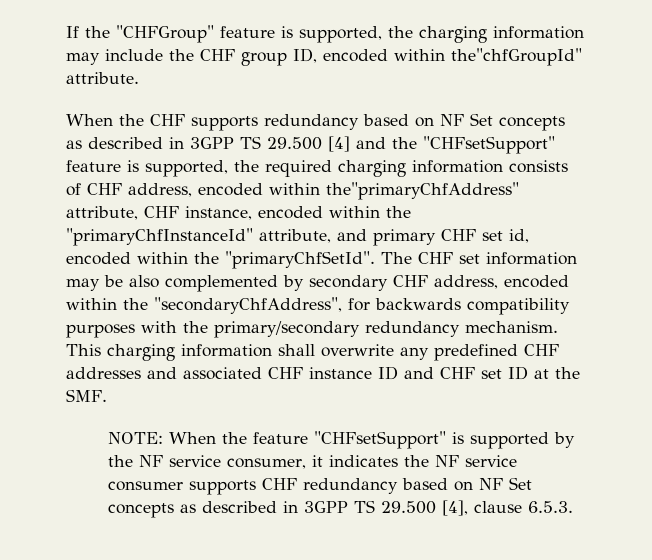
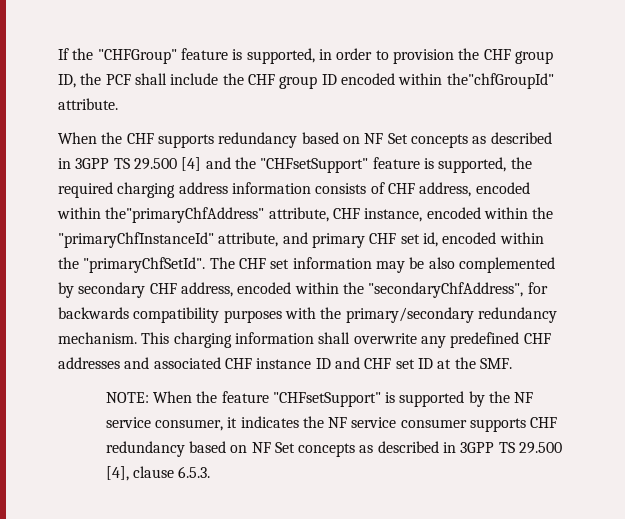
- If the "CHFGroup" feature is supported, the charging information may include the CHF group ID, encoded within the"chfGroupId" attribute.
+ If the "CHFGroup" feature is supported, in order to provision the CHF group ID, the PCF shall include the CHF group ID encoded within the"chfGroupId" attribute.
- When the CHF supports redundancy based on NF Set concepts as described in 3GPP TS 29.500 [4] and the "CHFsetSupport" feature is supported, the required charging information consists of CHF address, encoded within the"primaryChfAddress" attribute, CHF instance, encoded within the "primaryChfInstanceId" attribute, and primary CHF set id, encoded within the "primaryChfSetId".
+ When the CHF supports redundancy based on NF Set concepts as described in 3GPP TS 29.500 [4] and the "CHFsetSupport" feature is supported, the required charging address information consists of CHF address, encoded within the"primaryChfAddress" attribute, CHF instance, encoded within the "primaryChfInstanceId" attribute, and primary CHF set id, encoded within the "primaryChfSetId".

